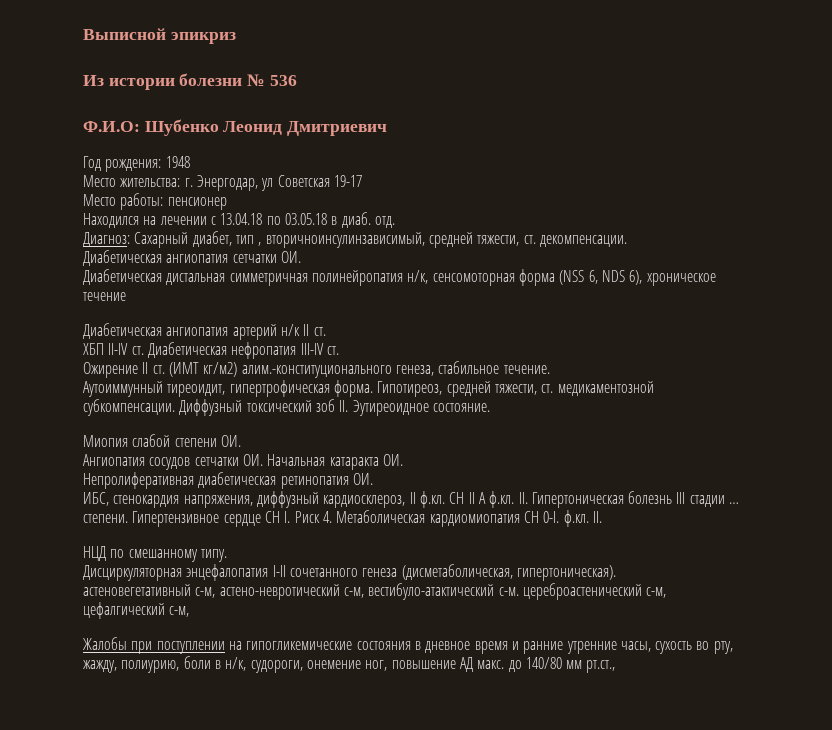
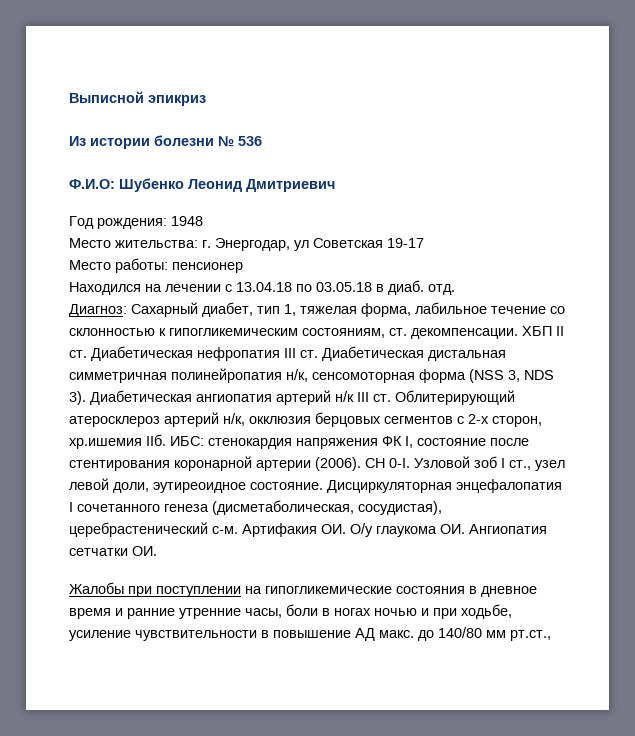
- Диагноз: Сахарный диабет, тип , вторичноинсулинзависимый, средней тяжести, ст. декомпенсации.
- Диабетическая ангиопатия сетчатки ОИ.
- Диабетическая дистальная симметричная полинейропатия н/к, сенсомоторная форма (NSS 6, NDS 6), хроническое течение
- Диабетическая ангиопатия артерий н/к II ст.
- ХБП II-IV ст. Диабетическая нефропатия III-IV ст.
- Ожирение II ст. (ИМТ кг/м2) алим.-конституционального генеза, стабильное течение.
- Аутоиммунный тиреоидит, гипертрофическая форма. Гипотиреоз, средней тяжести, ст. медикаментозной субкомпенсации. Диффузный токсический зоб II. Эутиреоидное состояние.
- Миопия слабой степени ОИ.
- Ангиопатия сосудов сетчатки ОИ. Начальная катаракта ОИ.
- Непролиферативная диабетическая ретинопатия ОИ.
- ИБС, стенокардия напряжения, диффузный кардиосклероз, II ф.кл. СН II А ф.кл. II. Гипертоническая болезнь III стадии … степени. Гипертензивное сердце СН I. Риск 4. Метаболическая кардиомиопатия СН 0-I. ф.кл. II.
- НЦД по смешанному типу.
- Дисциркуляторная энцефалопатия I-II сочетанного генеза (дисметаболическая, гипертоническая).
- астеновегетативный с-м, астено-невротический с-м, вестибуло-атактический с-м. цереброастенический с-м, цефалгический с-м,
+ Диагноз: Сахарный диабет, тип 1, тяжелая форма, лабильное течение со склонностью к гипогликемическим состояниям, ст. декомпенсации. ХБП II ст. Диабетическая нефропатия III ст. Диабетическая дистальная симметричная полинейропатия н/к, сенсомоторная форма (NSS 3, NDS 3). Диабетическая ангиопатия артерий н/к III ст. Облитерирующий атеросклероз артерий н/к, окклюзия берцовых сегментов с 2-х сторон, хр.ишемия IIб. ИБС: стенокардия напряжения ФК I, состояние после стентирования коронарной артерии (2006). СН 0-I. Узловой зоб I ст., узел левой доли, эутиреоидное состояние. Дисциркуляторная энцефалопатия I сочетанного генеза (дисметаболическая, сосудистая), церебрастенический с-м. Артифакия ОИ. О/у глаукома ОИ. Ангиопатия сетчатки ОИ.
- Жалобы при поступлении на гипогликемические состояния в дневное время и ранние утренние часы, сухость во рту, жажду, полиурию, боли в н/к, судороги, онемение ног, повышение АД макс. до 140/80 мм рт.ст.,
+ Жалобы при поступлении на гипогликемические состояния в дневное время и ранние утренние часы, боли в ногах ночью и при ходьбе, усиление чувствительности в повышение АД макс. до 140/80 мм рт.ст.,

